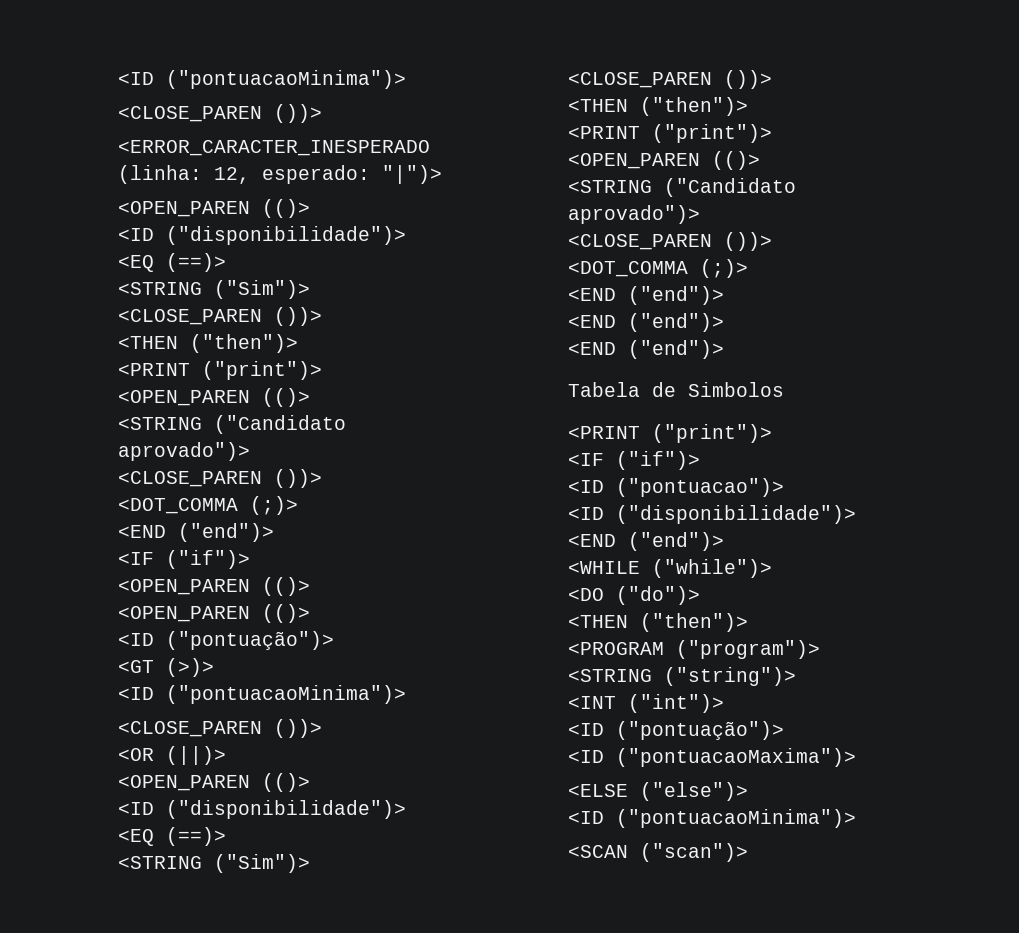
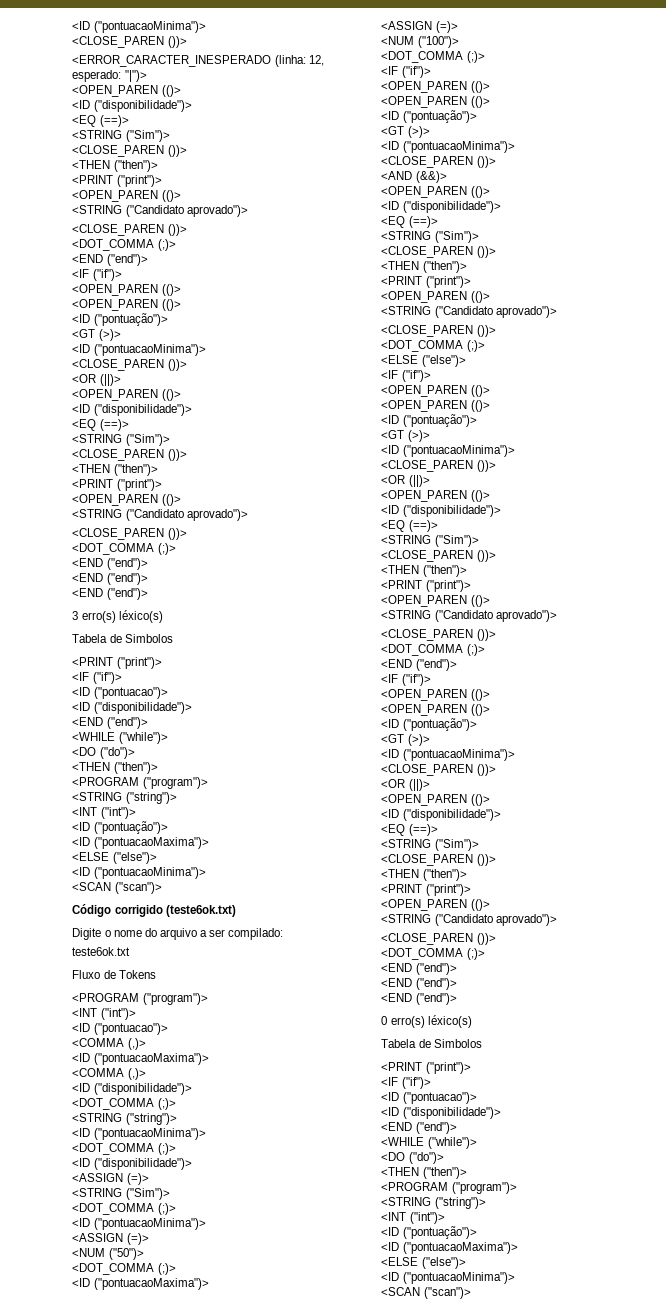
+ 3 erro(s) léxico(s)
+ Código corrigido (teste6ok.txt)
+ Digite o nome do arquivo a ser compilado:
+ teste6ok.txt
+ Fluxo de Tokens
+ <PROGRAM ("program")>
+ <INT ("int")>
+ <ID ("pontuacao")>
+ <COMMA (,)>
+ <ID ("pontuacaoMaxima")>
+ <COMMA (,)>
+ <ID ("disponibilidade")>
+ <DOT_COMMA (;)>
+ <STRING ("string")>
+ <ID ("pontuacaoMinima")>
+ <DOT_COMMA (;)>
+ <ID ("disponibilidade")>
+ <ASSIGN (=)>
+ <STRING ("Sim")>
+ <DOT_COMMA (;)>
+ <ID ("pontuacaoMinima")>
+ <ASSIGN (=)>
+ <NUM ("50")>
+ <DOT_COMMA (;)>
+ <ID ("pontuacaoMaxima")>
+ <ASSIGN (=)>
+ <NUM ("100")>
+ <DOT_COMMA (;)>
+ <IF ("if")>
+ <OPEN_PAREN (()>
+ <OPEN_PAREN (()>
+ <ID ("pontuação")>
+ <GT (>)>
+ <ID ("pontuacaoMinima")>
+ <CLOSE_PAREN ())>
+ <AND (&&)>
+ <OPEN_PAREN (()>
+ <ID ("disponibilidade")>
+ <EQ (==)>
+ <STRING ("Sim")>
+ <CLOSE_PAREN ())>
+ <THEN ("then")>
+ <PRINT ("print")>
+ <OPEN_PAREN (()>
+ <STRING ("Candidato aprovado")>
+ <CLOSE_PAREN ())>
+ <DOT_COMMA (;)>
+ <ELSE ("else")>
+ <IF ("if")>
+ <OPEN_PAREN (()>
+ <OPEN_PAREN (()>
+ <ID ("pontuação")>
+ <GT (>)>
+ <ID ("pontuacaoMinima")>
+ <CLOSE_PAREN ())>
+ <OR (||)>
+ <OPEN_PAREN (()>
+ <ID ("disponibilidade")>
+ <EQ (==)>
+ <STRING ("Sim")>
+ <CLOSE_PAREN ())>
+ <THEN ("then")>
+ <PRINT ("print")>
+ <OPEN_PAREN (()>
+ <STRING ("Candidato aprovado")>
+ <CLOSE_PAREN ())>
+ <DOT_COMMA (;)>
+ <END ("end")>
+ <IF ("if")>
+ <OPEN_PAREN (()>
+ <OPEN_PAREN (()>
+ <ID ("pontuação")>
+ <GT (>)>
+ <ID ("pontuacaoMinima")>
+ <CLOSE_PAREN ())>
+ <OR (||)>
+ <OPEN_PAREN (()>
+ <ID ("disponibilidade")>
+ <EQ (==)>
+ <STRING ("Sim")>
+ <CLOSE_PAREN ())>
+ <THEN ("then")>
+ <PRINT ("print")>
+ <OPEN_PAREN (()>
+ <STRING ("Candidato aprovado")>
+ <CLOSE_PAREN ())>
+ <DOT_COMMA (;)>
+ <END ("end")>
+ <END ("end")>
+ <END ("end")>
+ 0 erro(s) léxico(s)
+ Tabela de Simbolos
+ <PRINT ("print")>
+ <IF ("if")>
+ <ID ("pontuacao")>
+ <ID ("disponibilidade")>
+ <END ("end")>
+ <WHILE ("while")>
+ <DO ("do")>
+ <THEN ("then")>
+ <PROGRAM ("program")>
+ <STRING ("string")>
+ <INT ("int")>
+ <ID ("pontuação")>
+ <ID ("pontuacaoMaxima")>
+ <ELSE ("else")>
+ <ID ("pontuacaoMinima")>
+ <SCAN ("scan")>

